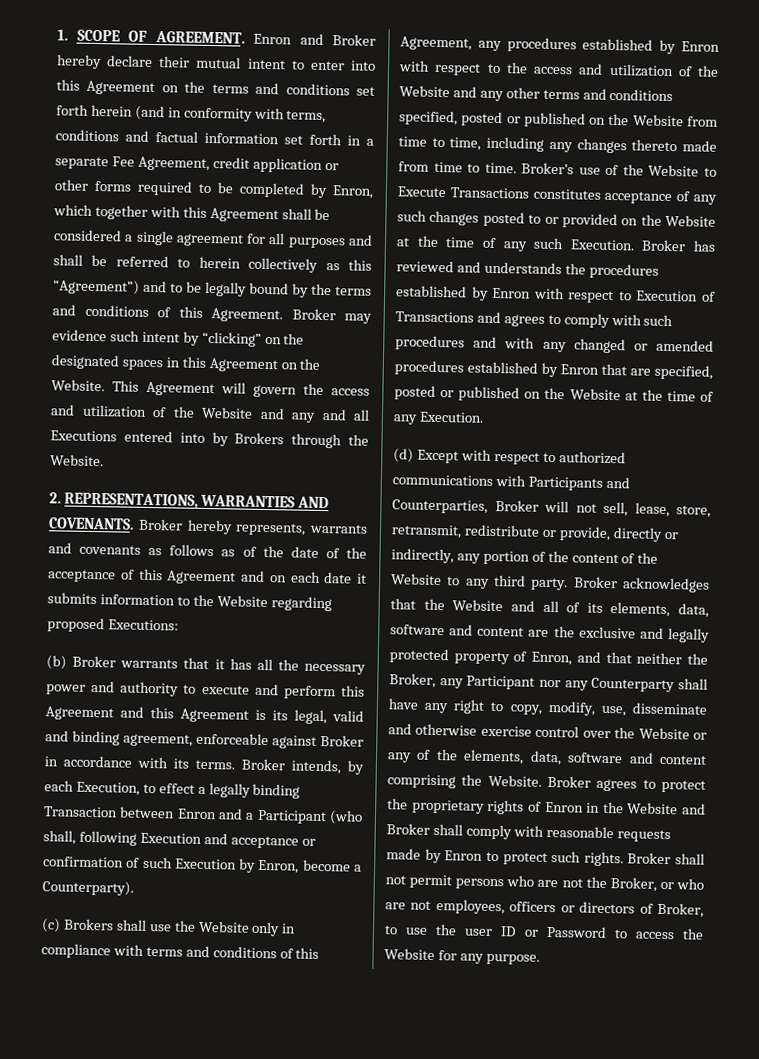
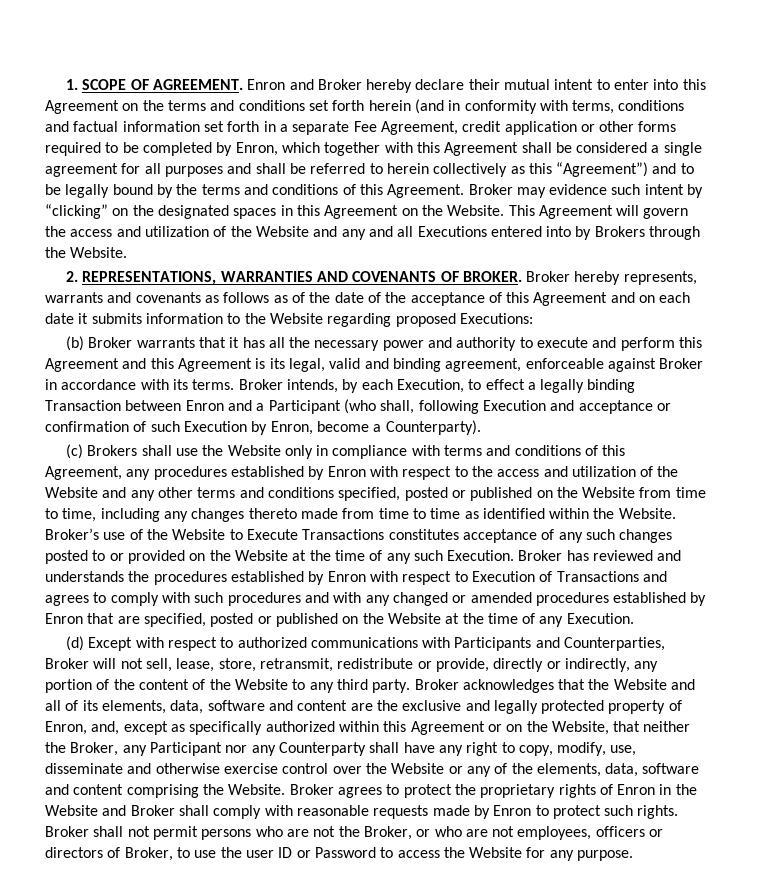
- 2. REPRESENTATIONS, WARRANTIES AND COVENANTS.
+ 2. REPRESENTATIONS, WARRANTIES AND COVENANTS OF BROKER.
- (c) Brokers shall use the Website only in compliance with terms and conditions of this Agreement, any procedures established by Enron with respect to the access and utilization of the Website and any other terms and conditions specified, posted or published on the Website from time to time, including any changes thereto made from time to time.
+ (c) Brokers shall use the Website only in compliance with terms and conditions of this Agreement, any procedures established by Enron with respect to the access and utilization of the Website and any other terms and conditions specified, posted or published on the Website from time to time, including any changes thereto made from time to time as identified within the Website.
- Broker acknowledges that the Website and all of its elements, data, software and content are the exclusive and legally protected property of Enron, and that neither the Broker, any Participant nor any Counterparty shall have any right to copy, modify, use, disseminate and otherwise exercise control over the Website or any of the elements, data, software and content comprising the Website.
+ Broker acknowledges that the Website and all of its elements, data, software and content are the exclusive and legally protected property of Enron, and, except as specifically authorized within this Agreement or on the Website, that neither the Broker, any Participant nor any Counterparty shall have any right to copy, modify, use, disseminate and otherwise exercise control over the Website or any of the elements, data, software and content comprising the Website.

